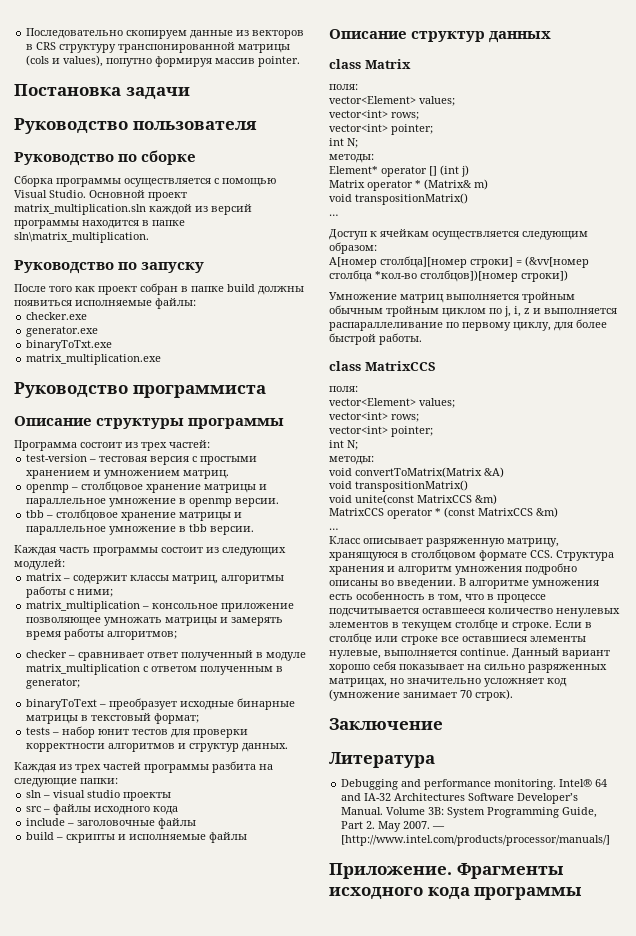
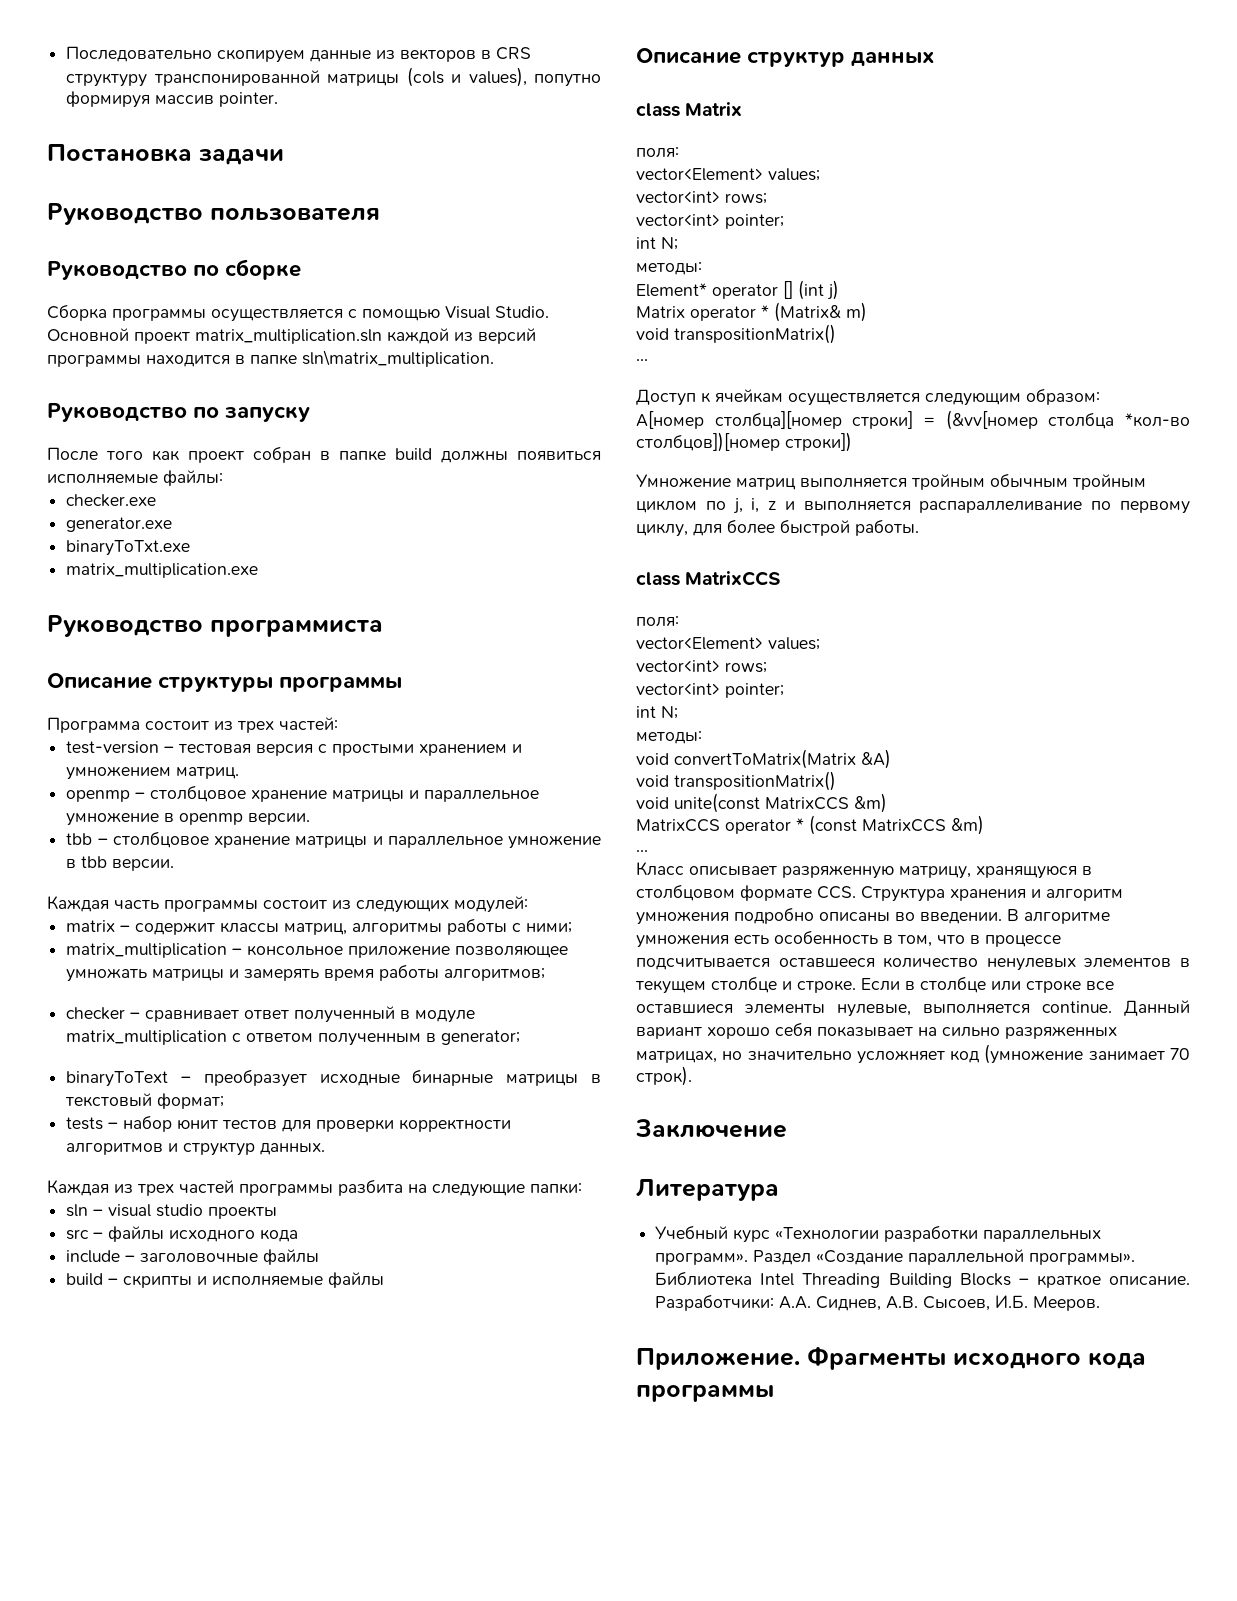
- Debugging and performance monitoring. Intel® 64 and IA-32 Architectures Software Developer’s Manual. Volume 3B: System Programming Guide, Part 2. May 2007. — [http://www.intel.com/products/processor/manuals/]
+ Учебный курс «Технологии разработки параллельных программ». Раздел «Создание параллельной программы». Библиотека Intel Threading Building Blocks – краткое описание. Разработчики: А.А. Сиднев, А.В. Сысоев, И.Б. Мееров.

